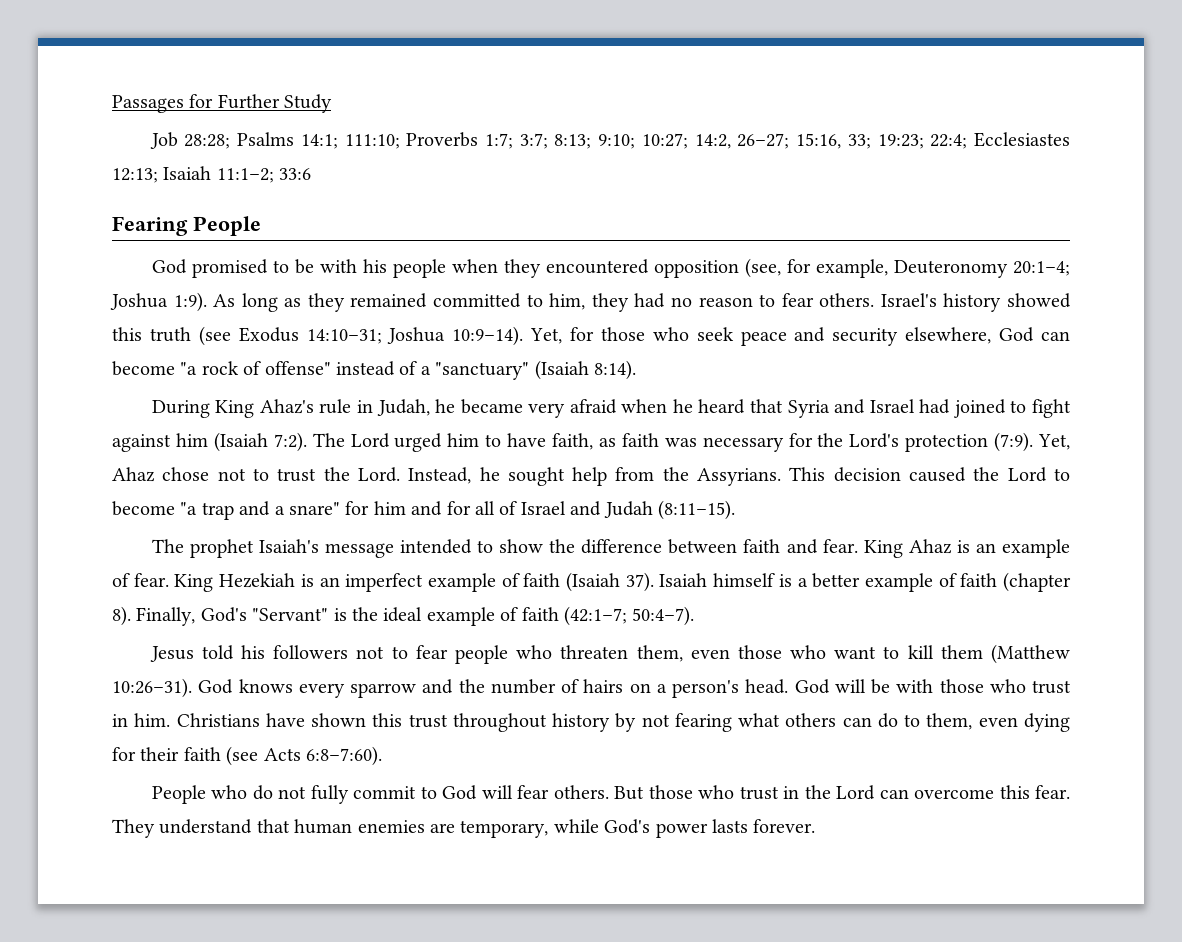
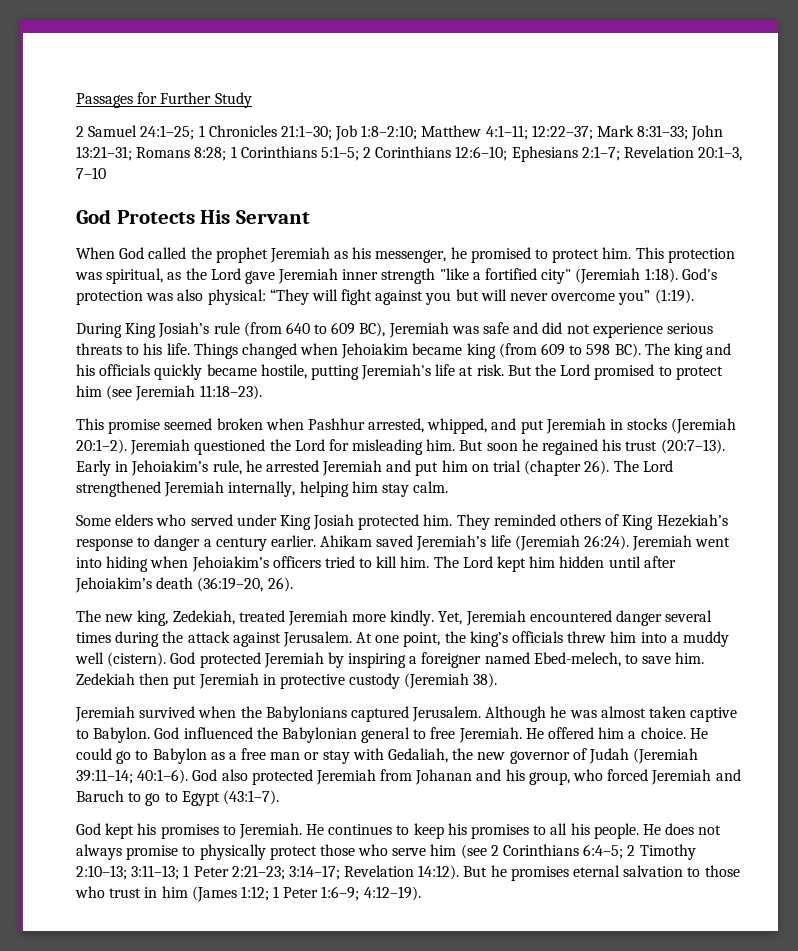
- Job 28:28; Psalms 14:1; 111:10; Proverbs 1:7; 3:7; 8:13; 9:10; 10:27; 14:2, 26–27; 15:16, 33; 19:23; 22:4; Ecclesiastes 12:13; Isaiah 11:1–2; 33:6
- Fearing People
- God promised to be with his people when they encountered opposition (see, for example, Deuteronomy 20:1–4; Joshua 1:9). As long as they remained committed to him, they had no reason to fear others. Israel's history showed this truth (see Exodus 14:10–31; Joshua 10:9–14). Yet, for those who seek peace and security elsewhere, God can become "a rock of offense" instead of a "sanctuary" (Isaiah 8:14).
- During King Ahaz's rule in Judah, he became very afraid when he heard that Syria and Israel had joined to fight against him (Isaiah 7:2). The Lord urged him to have faith, as faith was necessary for the Lord's protection (7:9). Yet, Ahaz chose not to trust the Lord. Instead, he sought help from the Assyrians. This decision caused the Lord to become "a trap and a snare" for him and for all of Israel and Judah (8:11–15).
- The prophet Isaiah's message intended to show the difference between faith and fear. King Ahaz is an example of fear. King Hezekiah is an imperfect example of faith (Isaiah 37). Isaiah himself is a better example of faith (chapter 8). Finally, God's "Servant" is the ideal example of faith (42:1–7; 50:4–7).
- Jesus told his followers not to fear people who threaten them, even those who want to kill them (Matthew 10:26–31). God knows every sparrow and the number of hairs on a person's head. God will be with those who trust in him. Christians have shown this trust throughout history by not fearing what others can do to them, even dying for their faith (see Acts 6:8–7:60).
- People who do not fully commit to God will fear others. But those who trust in the Lord can overcome this fear. They understand that human enemies are temporary, while God's power lasts forever.
+ 2 Samuel 24:1–25; 1 Chronicles 21:1–30; Job 1:8–2:10; Matthew 4:1–11; 12:22–37; Mark 8:31–33; John 13:21–31; Romans 8:28; 1 Corinthians 5:1–5; 2 Corinthians 12:6–10; Ephesians 2:1–7; Revelation 20:1–3, 7–10
+ God Protects His Servant
+ When God called the prophet Jeremiah as his messenger, he promised to protect him. This protection was spiritual, as the Lord gave Jeremiah inner strength "like a fortified city" (Jeremiah 1:18). God's protection was also physical: “They will fight against you but will never overcome you” (1:19).
+ During King Josiah’s rule (from 640 to 609 BC), Jeremiah was safe and did not experience serious threats to his life. Things changed when Jehoiakim became king (from 609 to 598 BC). The king and his officials quickly became hostile, putting Jeremiah's life at risk. But the Lord promised to protect him (see Jeremiah 11:18–23).
+ This promise seemed broken when Pashhur arrested, whipped, and put Jeremiah in stocks (Jeremiah 20:1–2). Jeremiah questioned the Lord for misleading him. But soon he regained his trust (20:7–13). Early in Jehoiakim’s rule, he arrested Jeremiah and put him on trial (chapter 26). The Lord strengthened Jeremiah internally, helping him stay calm.
+ Some elders who served under King Josiah protected him. They reminded others of King Hezekiah’s response to danger a century earlier. Ahikam saved Jeremiah’s life (Jeremiah 26:24). Jeremiah went into hiding when Jehoiakim’s officers tried to kill him. The Lord kept him hidden until after Jehoiakim’s death (36:19–20, 26).
+ The new king, Zedekiah, treated Jeremiah more kindly. Yet, Jeremiah encountered danger several times during the attack against Jerusalem. At one point, the king’s officials threw him into a muddy well (cistern). God protected Jeremiah by inspiring a foreigner named Ebed-melech, to save him. Zedekiah then put Jeremiah in protective custody (Jeremiah 38).
+ Jeremiah survived when the Babylonians captured Jerusalem. Although he was almost taken captive to Babylon. God influenced the Babylonian general to free Jeremiah. He offered him a choice. He could go to Babylon as a free man or stay with Gedaliah, the new governor of Judah (Jeremiah 39:11–14; 40:1–6). God also protected Jeremiah from Johanan and his group, who forced Jeremiah and Baruch to go to Egypt (43:1–7).
+ God kept his promises to Jeremiah. He continues to keep his promises to all his people. He does not always promise to physically protect those who serve him (see 2 Corinthians 6:4–5; 2 Timothy 2:10–13; 3:11–13; 1 Peter 2:21–23; 3:14–17; Revelation 14:12). But he promises eternal salvation to those who trust in him (James 1:12; 1 Peter 1:6–9; 4:12–19).

